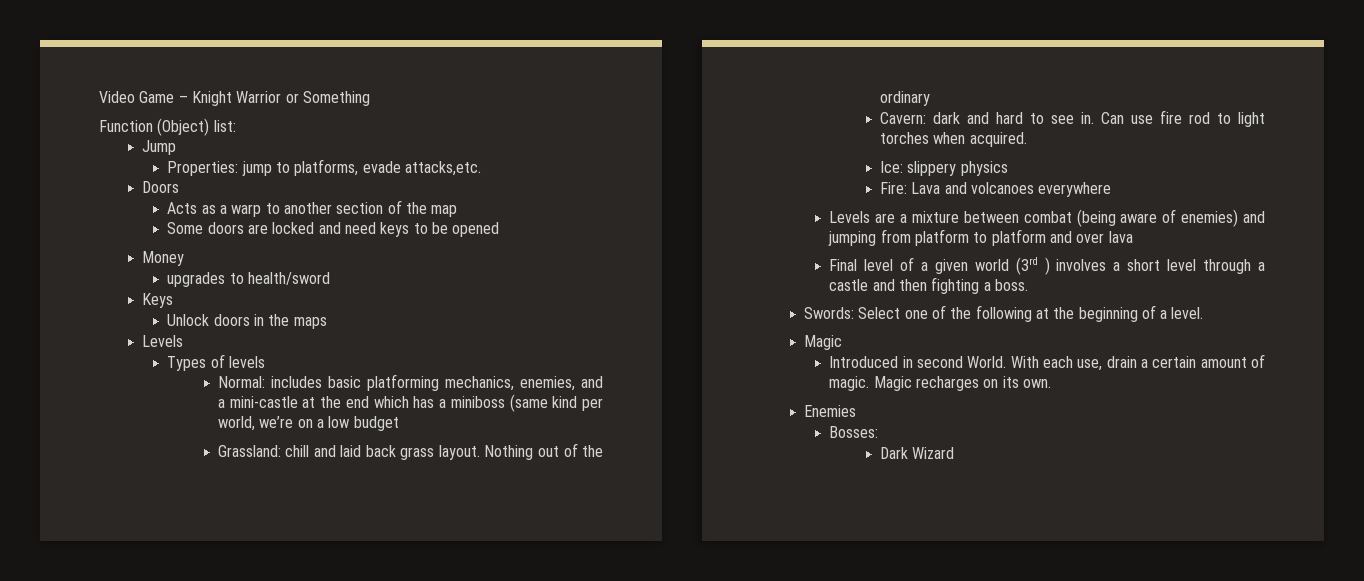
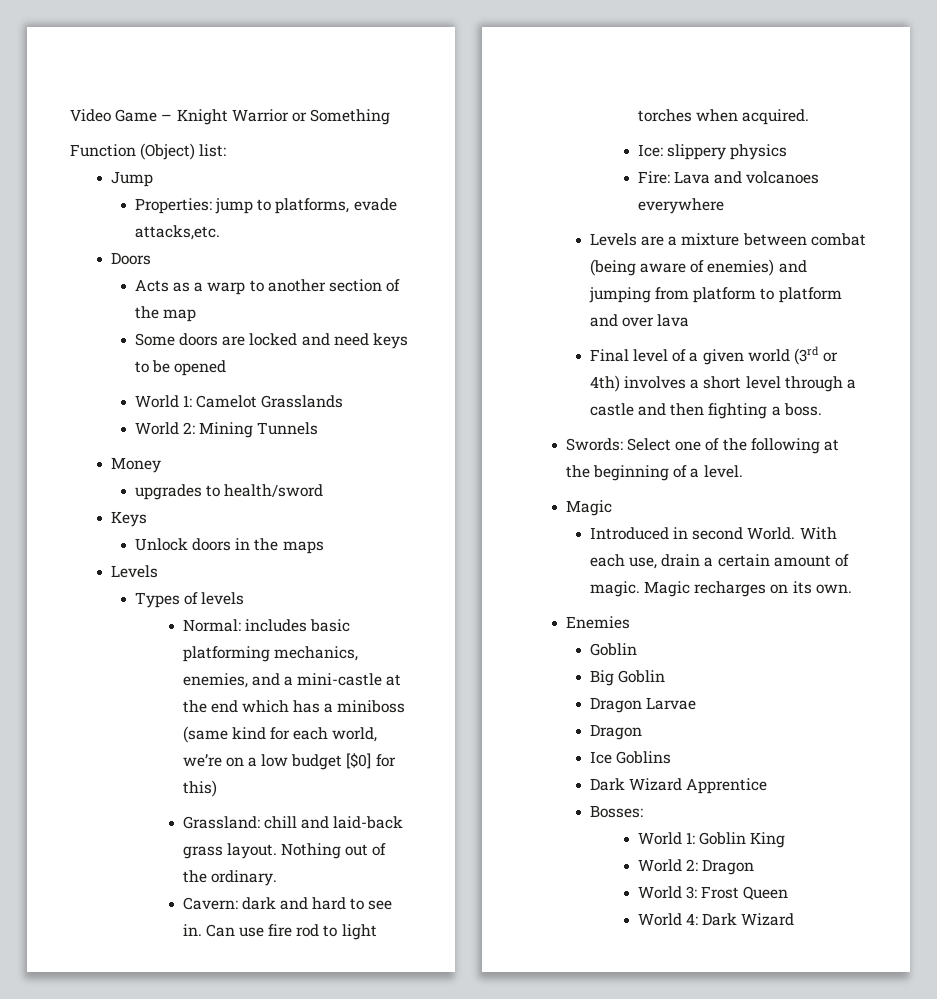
+ World 1: Camelot Grasslands
+ World 2: Mining Tunnels
- Normal: includes basic platforming mechanics, enemies, and a mini-castle at the end which has a miniboss (same kind per world, we’re on a low budget
+ Normal: includes basic platforming mechanics, enemies, and a mini-castle at the end which has a miniboss (same kind for each world, we’re on a low budget [$0] for this)
- Grassland: chill and laid back grass layout.
+ Grassland: chill and laid-back grass layout.
- Nothing out of the ordinary
+ Nothing out of the ordinary.
- Final level of a given world (3rd ) involves a short level through a castle and then fighting a boss.
+ Final level of a given world (3rd or 4th) involves a short level through a castle and then fighting a boss.
  Enemies
+ Goblin
+ Big Goblin
+ Dragon Larvae
+ Dragon
+ Ice Goblins
+ Dark Wizard Apprentice
  Bosses:
- Dark Wizard
+ World 1: Goblin King
+ World 2: Dragon
+ World 3: Frost Queen
+ World 4: Dark Wizard

